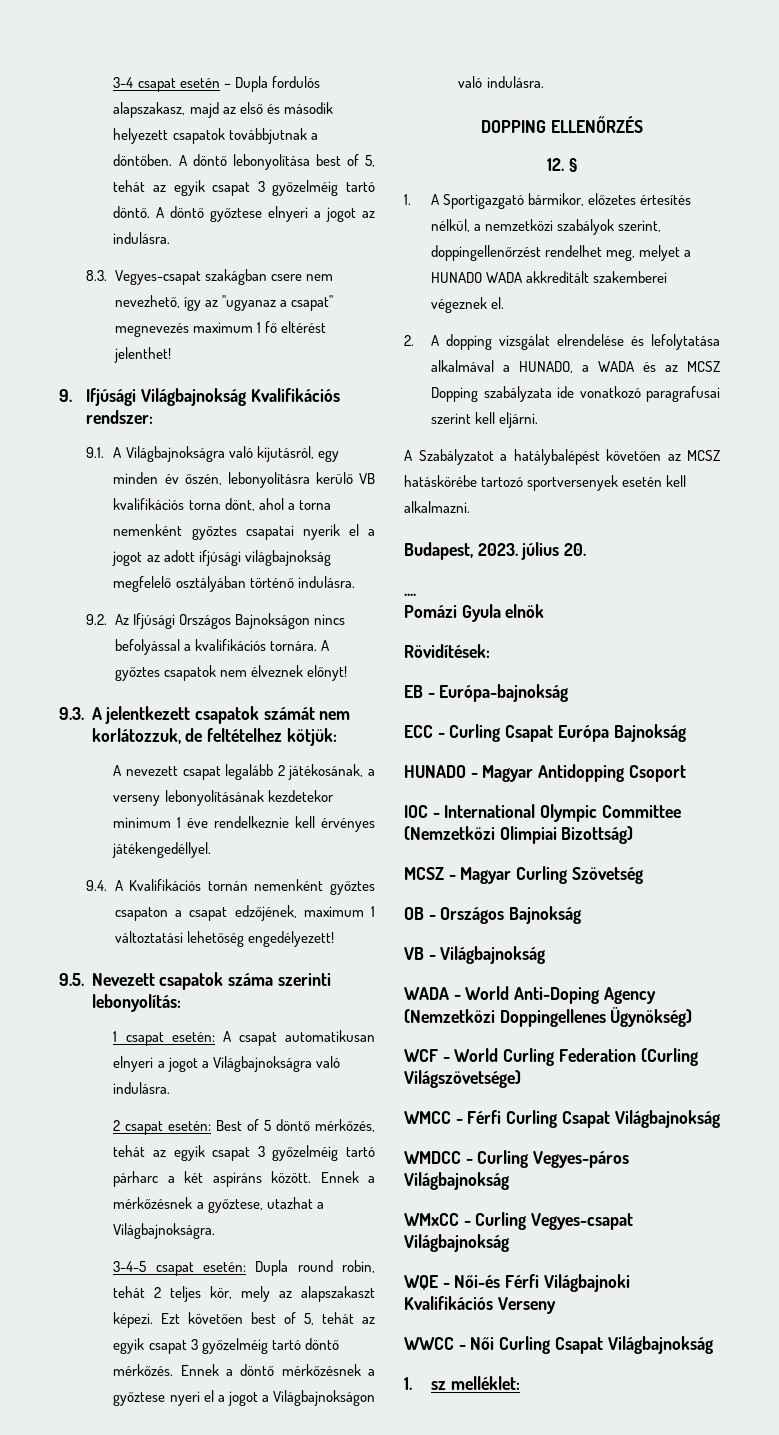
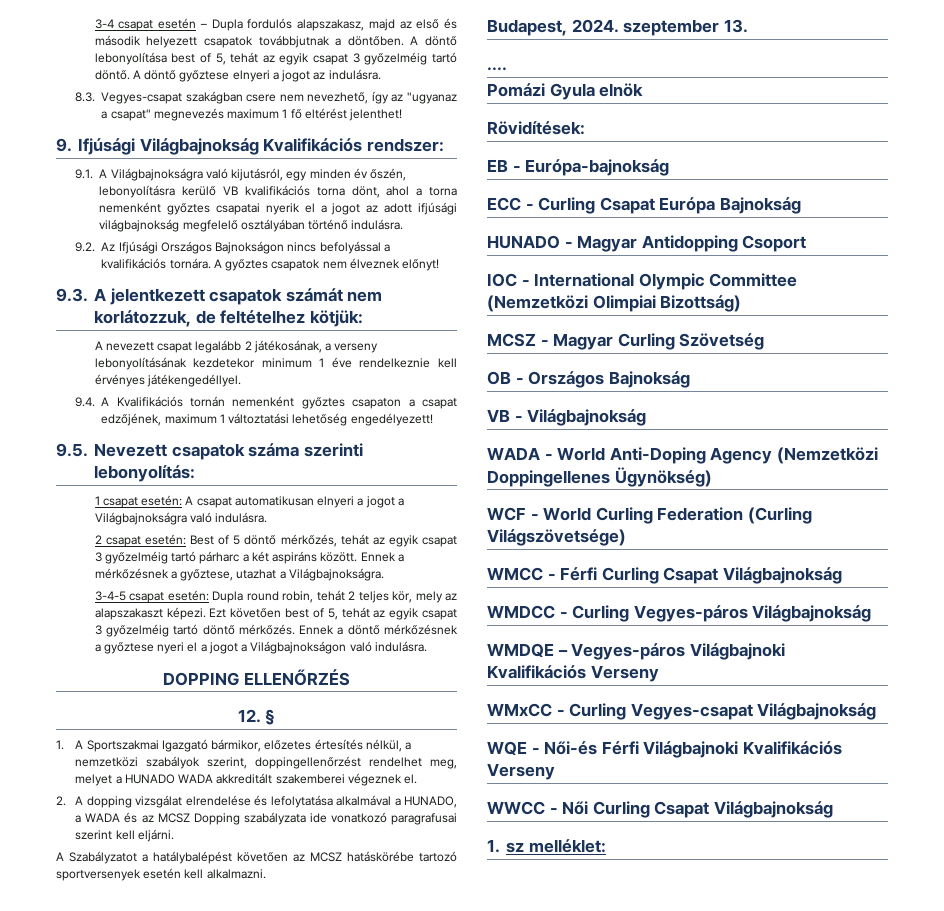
- 1. A Sportigazgató bármikor, előzetes értesítés nélkül, a nemzetközi szabályok szerint, doppingellenőrzést rendelhet meg, melyet a HUNADO WADA akkreditált szakemberei végeznek el.
+ 1. A Sportszakmai Igazgató bármikor, előzetes értesítés nélkül, a nemzetközi szabályok szerint, doppingellenőrzést rendelhet meg, melyet a HUNADO WADA akkreditált szakemberei végeznek el.
- Budapest, 2023. július 20.
+ Budapest, 2024. szeptember 13.
+ WMDQE – Vegyes-páros Világbajnoki Kvalifikációs Verseny

